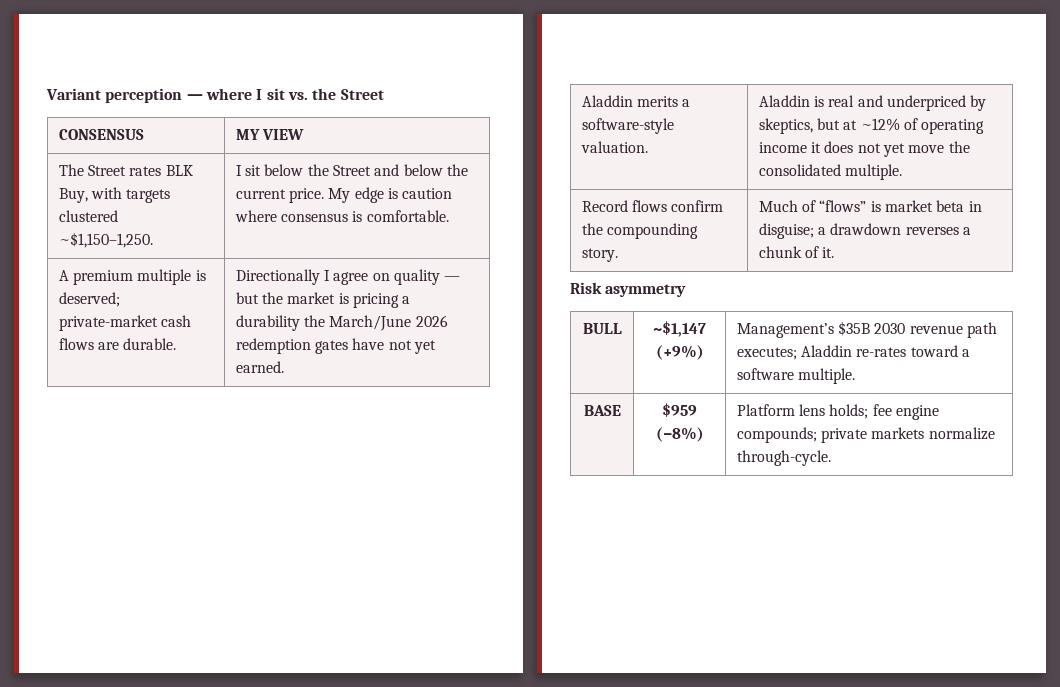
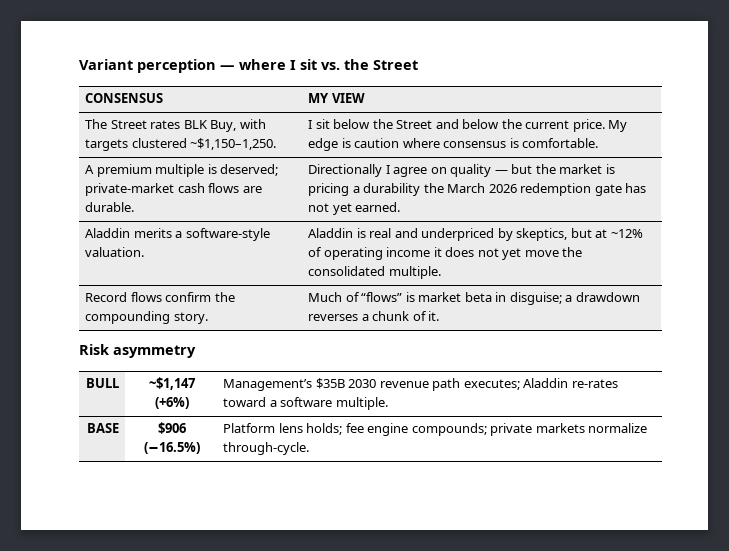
- A premium multiple is deserved; private-market cash flows are durable. | Directionally I agree on quality — but the market is pricing a durability the March/June 2026 redemption gates have not yet earned.
+ A premium multiple is deserved; private-market cash flows are durable. | Directionally I agree on quality — but the market is pricing a durability the March 2026 redemption gate has not yet earned.
- BULL | ~$1,147 (+9%) | Management’s $35B 2030 revenue path executes; Aladdin re-rates toward a software multiple.
+ BULL | ~$1,147 (+6%) | Management’s $35B 2030 revenue path executes; Aladdin re-rates toward a software multiple.
- BASE | $959 (−8%) | Platform lens holds; fee engine compounds; private markets normalize through-cycle.
+ BASE | $906 (−16.5%) | Platform lens holds; fee engine compounds; private markets normalize through-cycle.

